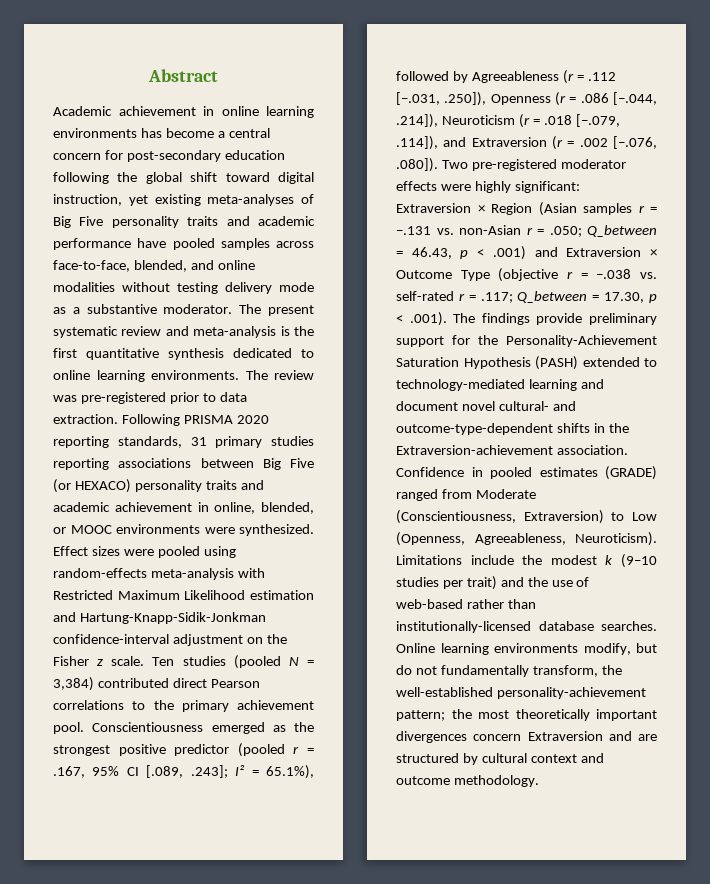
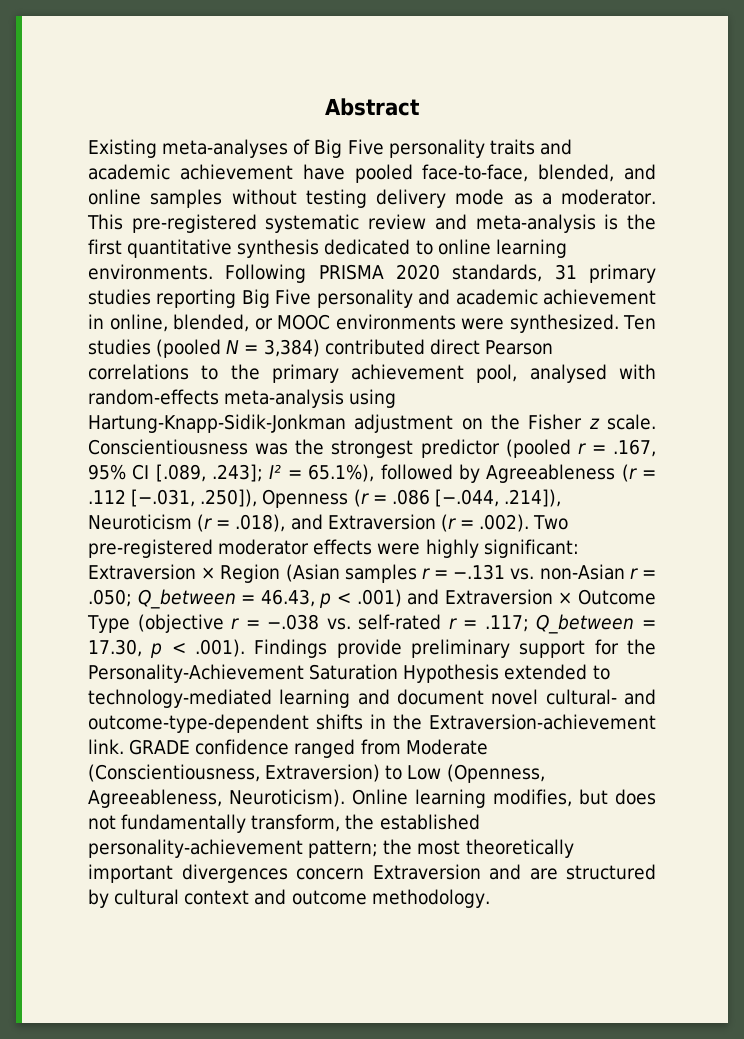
- Academic achievement in online learning environments has become a central concern for post-secondary education following the global shift toward digital instruction, yet existing meta-analyses of Big Five personality traits and academic performance have pooled samples across face-to-face, blended, and online modalities without testing delivery mode as a substantive moderator. The present systematic review and meta-analysis is the first quantitative synthesis dedicated to online learning environments.
+ Existing meta-analyses of Big Five personality traits and academic achievement have pooled face-to-face, blended, and online samples without testing delivery mode as a moderator. This pre-registered systematic review and meta-analysis is the first quantitative synthesis dedicated to online learning environments.
- The review was pre-registered prior to data extraction.
- Following PRISMA 2020 reporting standards, 31 primary studies reporting associations between Big Five (or HEXACO) personality traits and academic achievement in online, blended, or MOOC environments were synthesized.
+ Following PRISMA 2020 standards, 31 primary studies reporting Big Five personality and academic achievement in online, blended, or MOOC environments were synthesized.
- Effect sizes were pooled using random-effects meta-analysis with Restricted Maximum Likelihood estimation and Hartung-Knapp-Sidik-Jonkman confidence-interval adjustment on the Fisher z scale.
- Ten studies (pooled N = 3,384) contributed direct Pearson correlations to the primary achievement pool. Conscientiousness emerged as the strongest positive predictor (pooled r = .167, 95% CI [.089, .243];
+ Ten studies (pooled N = 3,384) contributed direct Pearson correlations to the primary achievement pool, analysed with random-effects meta-analysis using Hartung-Knapp-Sidik-Jonkman adjustment on the Fisher z scale. Conscientiousness was the strongest predictor (pooled r = .167, 95% CI [.089, .243];
- I² = 65.1%), followed by Agreeableness (r = .112 [−.031, .250]), Openness (r = .086 [−.044, .214]), Neuroticism (r = .018 [−.079, .114]), and Extraversion (r = .002 [−.076, .080]). Two pre-registered moderator effects were highly significant:
+ I² = 65.1%), followed by Agreeableness (r = .112 [−.031, .250]), Openness (r = .086 [−.044, .214]), Neuroticism (r = .018), and Extraversion (r = .002). Two pre-registered moderator effects were highly significant:
- Q_between = 17.30, p < .001). The findings provide preliminary support for the Personality-Achievement Saturation Hypothesis (PASH) extended to technology-mediated learning and document novel cultural- and outcome-type-dependent shifts in the Extraversion-achievement association. Confidence in pooled estimates (GRADE) ranged from Moderate (Conscientiousness, Extraversion) to Low (Openness, Agreeableness, Neuroticism).
+ Q_between = 17.30, p < .001). Findings provide preliminary support for the Personality-Achievement Saturation Hypothesis extended to technology-mediated learning and document novel cultural- and outcome-type-dependent shifts in the Extraversion-achievement link. GRADE confidence ranged from Moderate (Conscientiousness, Extraversion) to Low (Openness, Agreeableness, Neuroticism).
- Limitations include the modest k (9–10 studies per trait) and the use of web-based rather than institutionally-licensed database searches. Online learning environments modify, but do not fundamentally transform, the well-established personality-achievement pattern; the most theoretically important divergences concern Extraversion and are structured by cultural context and outcome methodology.
+ Online learning modifies, but does not fundamentally transform, the established personality-achievement pattern; the most theoretically important divergences concern Extraversion and are structured by cultural context and outcome methodology.

